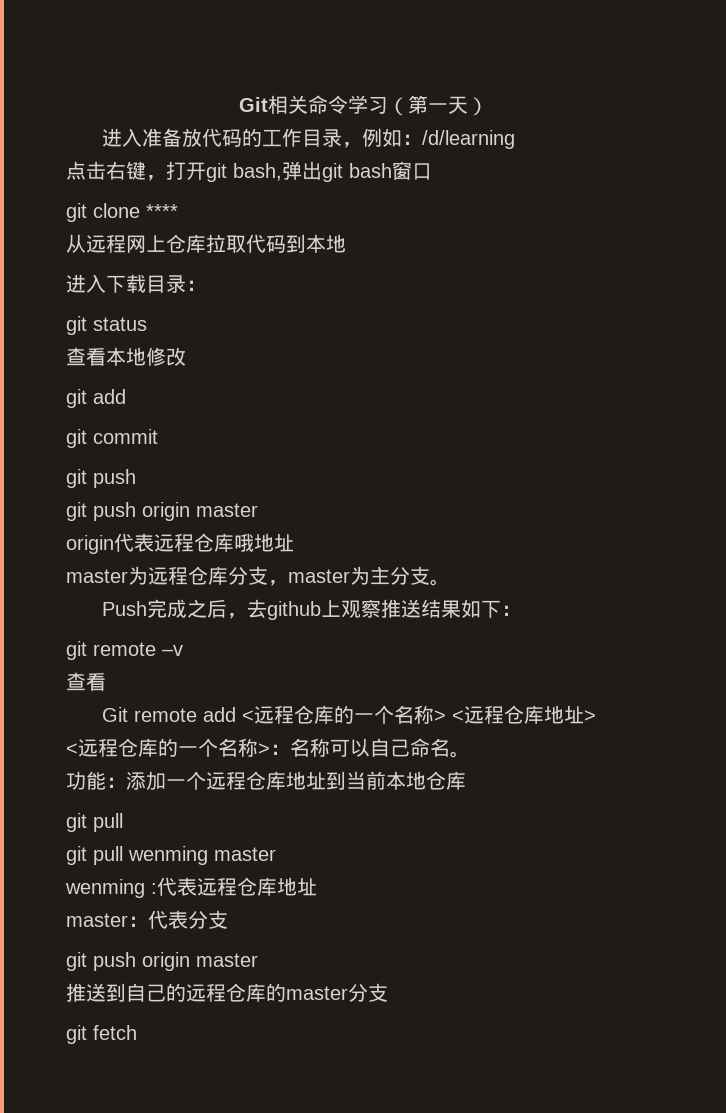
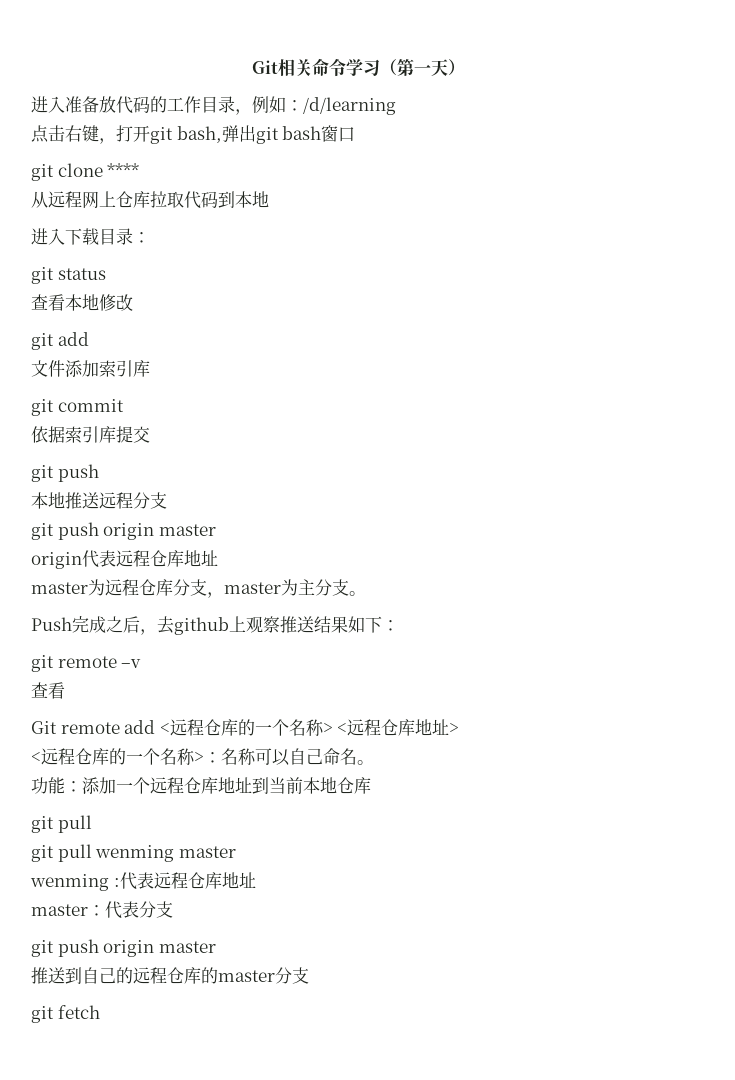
+ 文件添加索引库
  git commit
+ 依据索引库提交
  git push
+ 本地推送远程分支
- origin代表远程仓库哦地址
+ origin代表远程仓库地址

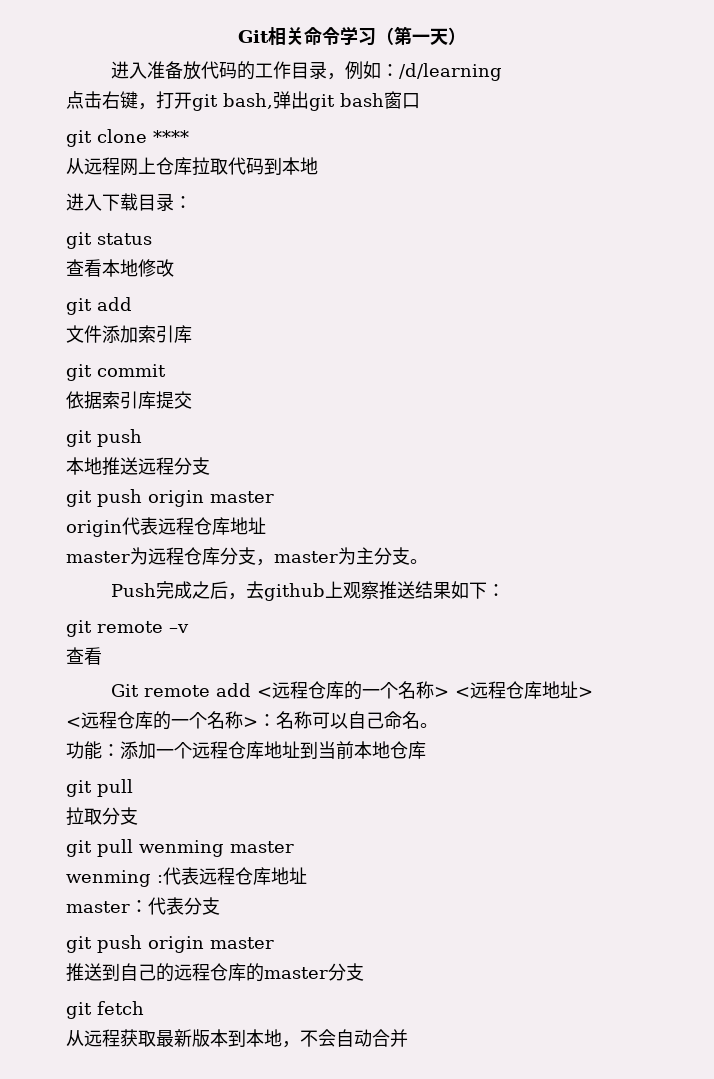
+ 拉取分支
+ 从远程获取最新版本到本地，不会自动合并

